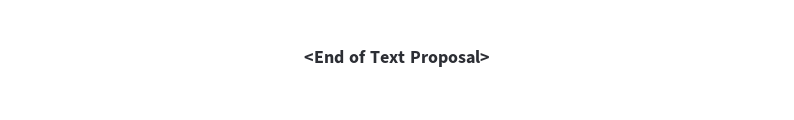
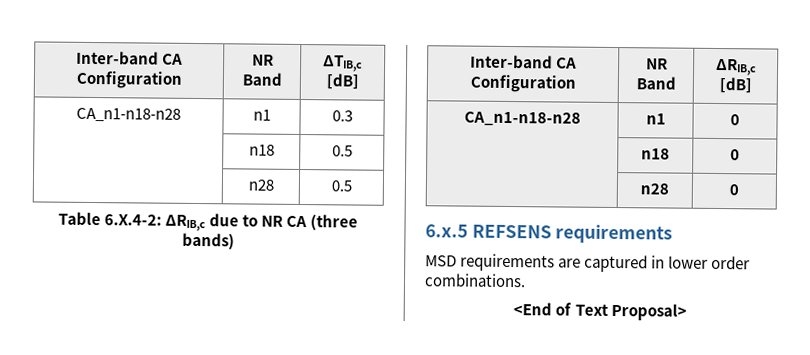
+ Inter-band CA Configuration | NR Band | ΔTIB,c [dB]
+ CA_n1-n18-n28 | n1 | 0.3
+ | n18 | 0.5
+ | n28 | 0.5
+ Table 6.X.4-2: ΔRIB,c due to NR CA (three bands)
+ Inter-band CA Configuration | NR Band | ΔRIB,c [dB]
+ CA_n1-n18-n28 | n1 | 0
+ | n18 | 0
+ | n28 | 0
+ 6.x.5 REFSENS requirements
+ MSD requirements are captured in lower order combinations.

